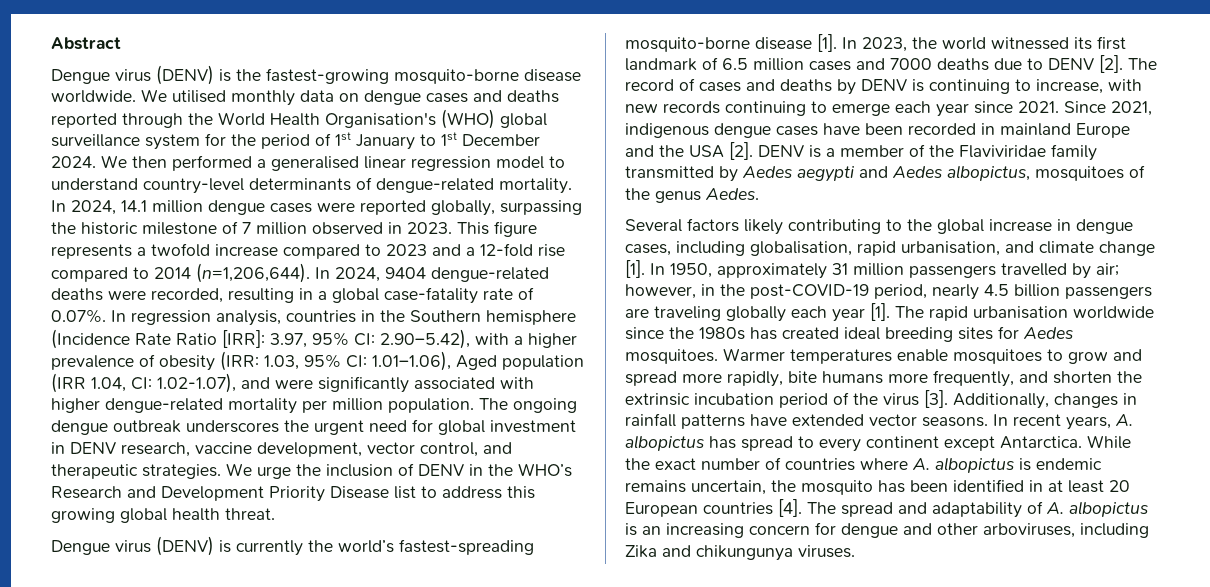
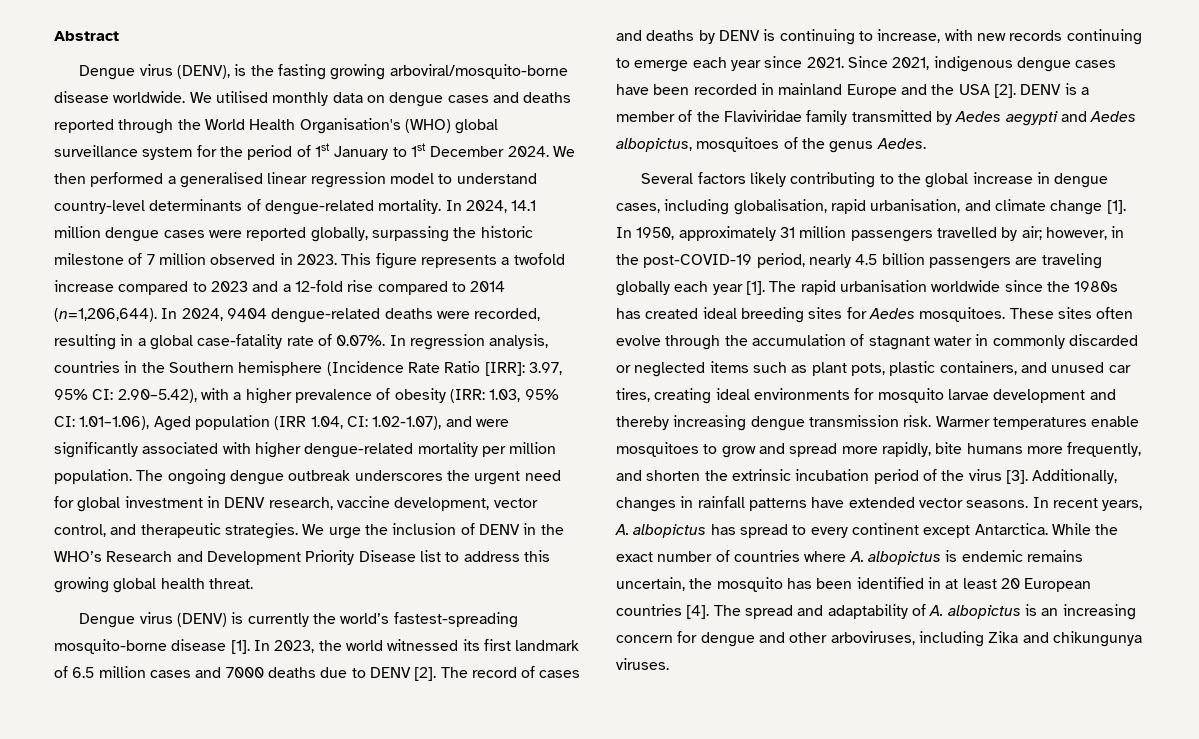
- Dengue virus (DENV) is the fastest-growing mosquito-borne disease worldwide.
+ Dengue virus (DENV), is the fasting growing arboviral/mosquito-borne disease worldwide.
+ These sites often evolve through the accumulation of stagnant water in commonly discarded or neglected items such as plant pots, plastic containers, and unused car tires, creating ideal environments for mosquito larvae development and thereby increasing dengue transmission risk.

